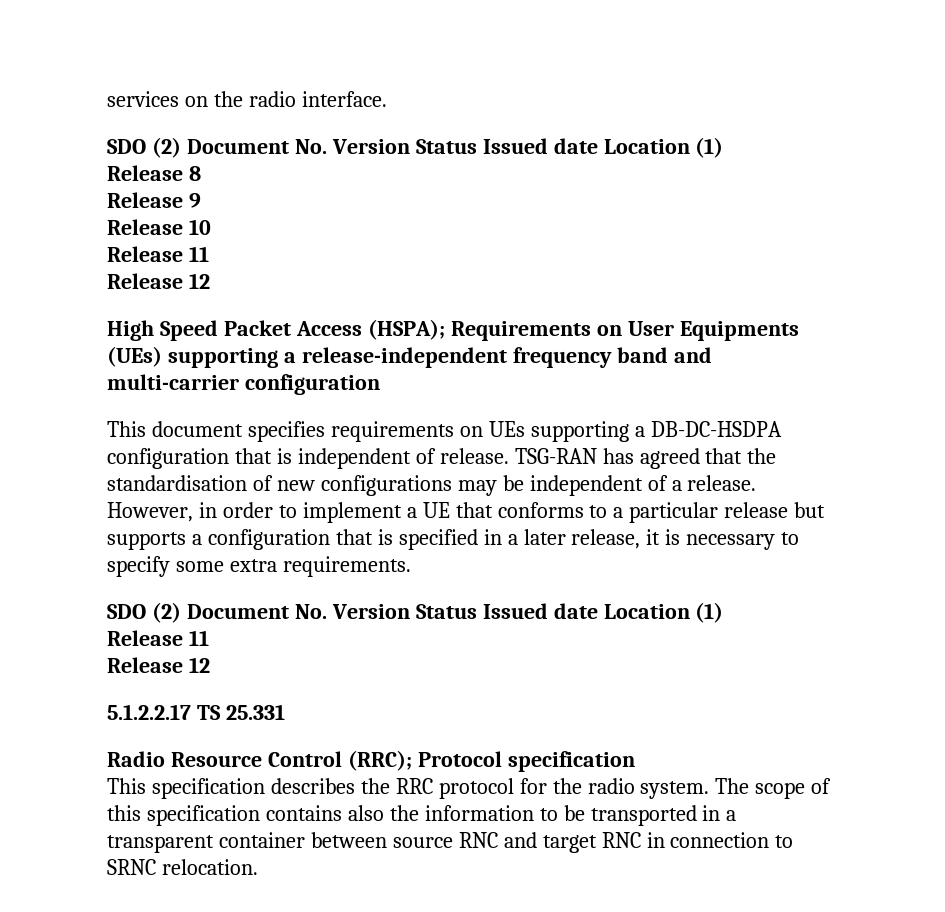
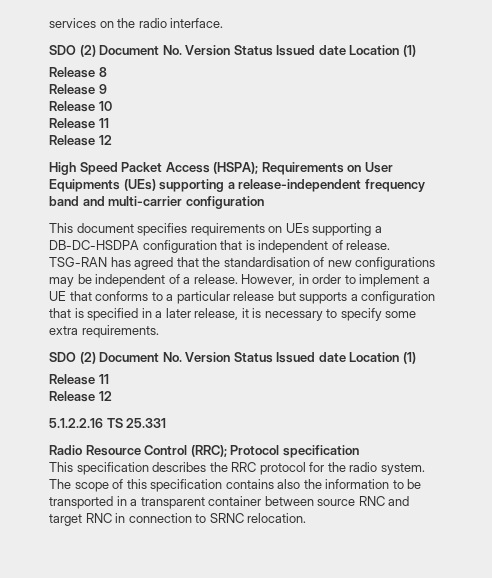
- 5.1.2.2.17 TS 25.331
+ 5.1.2.2.16 TS 25.331

